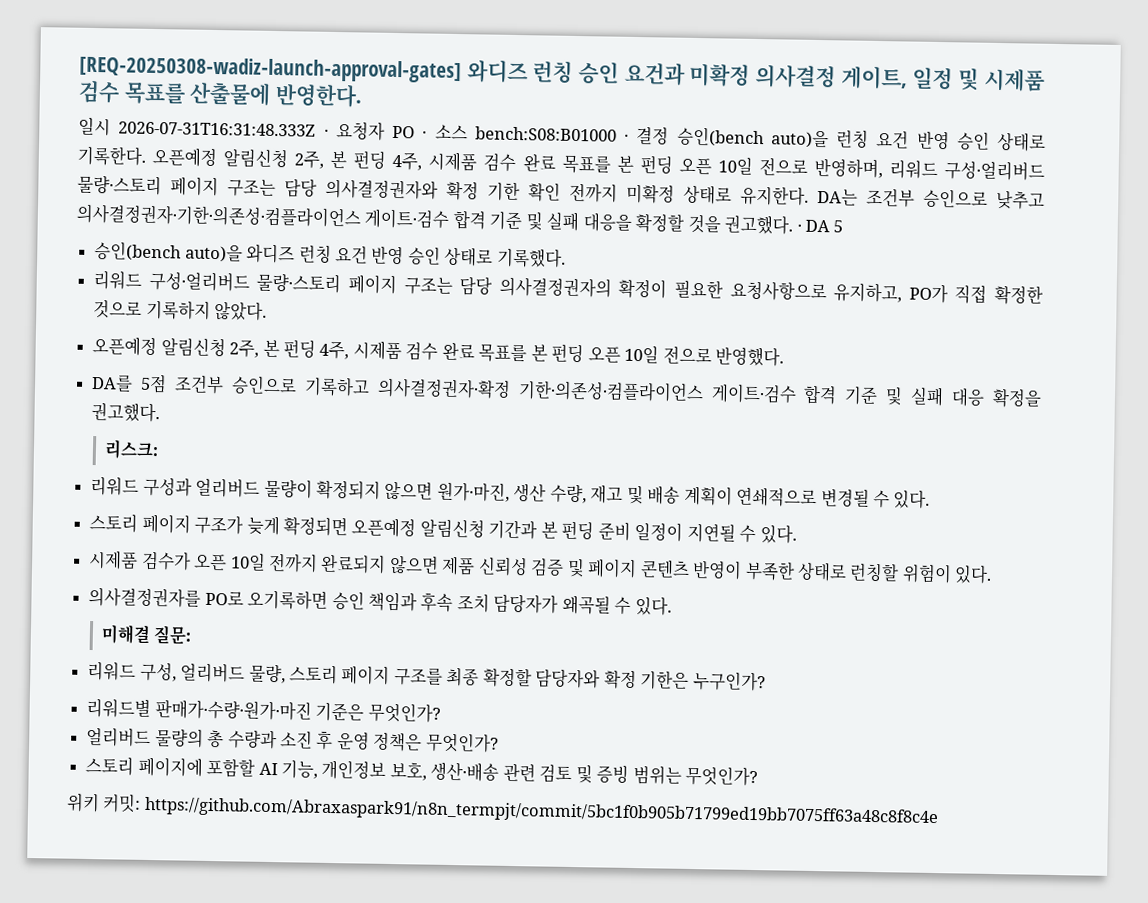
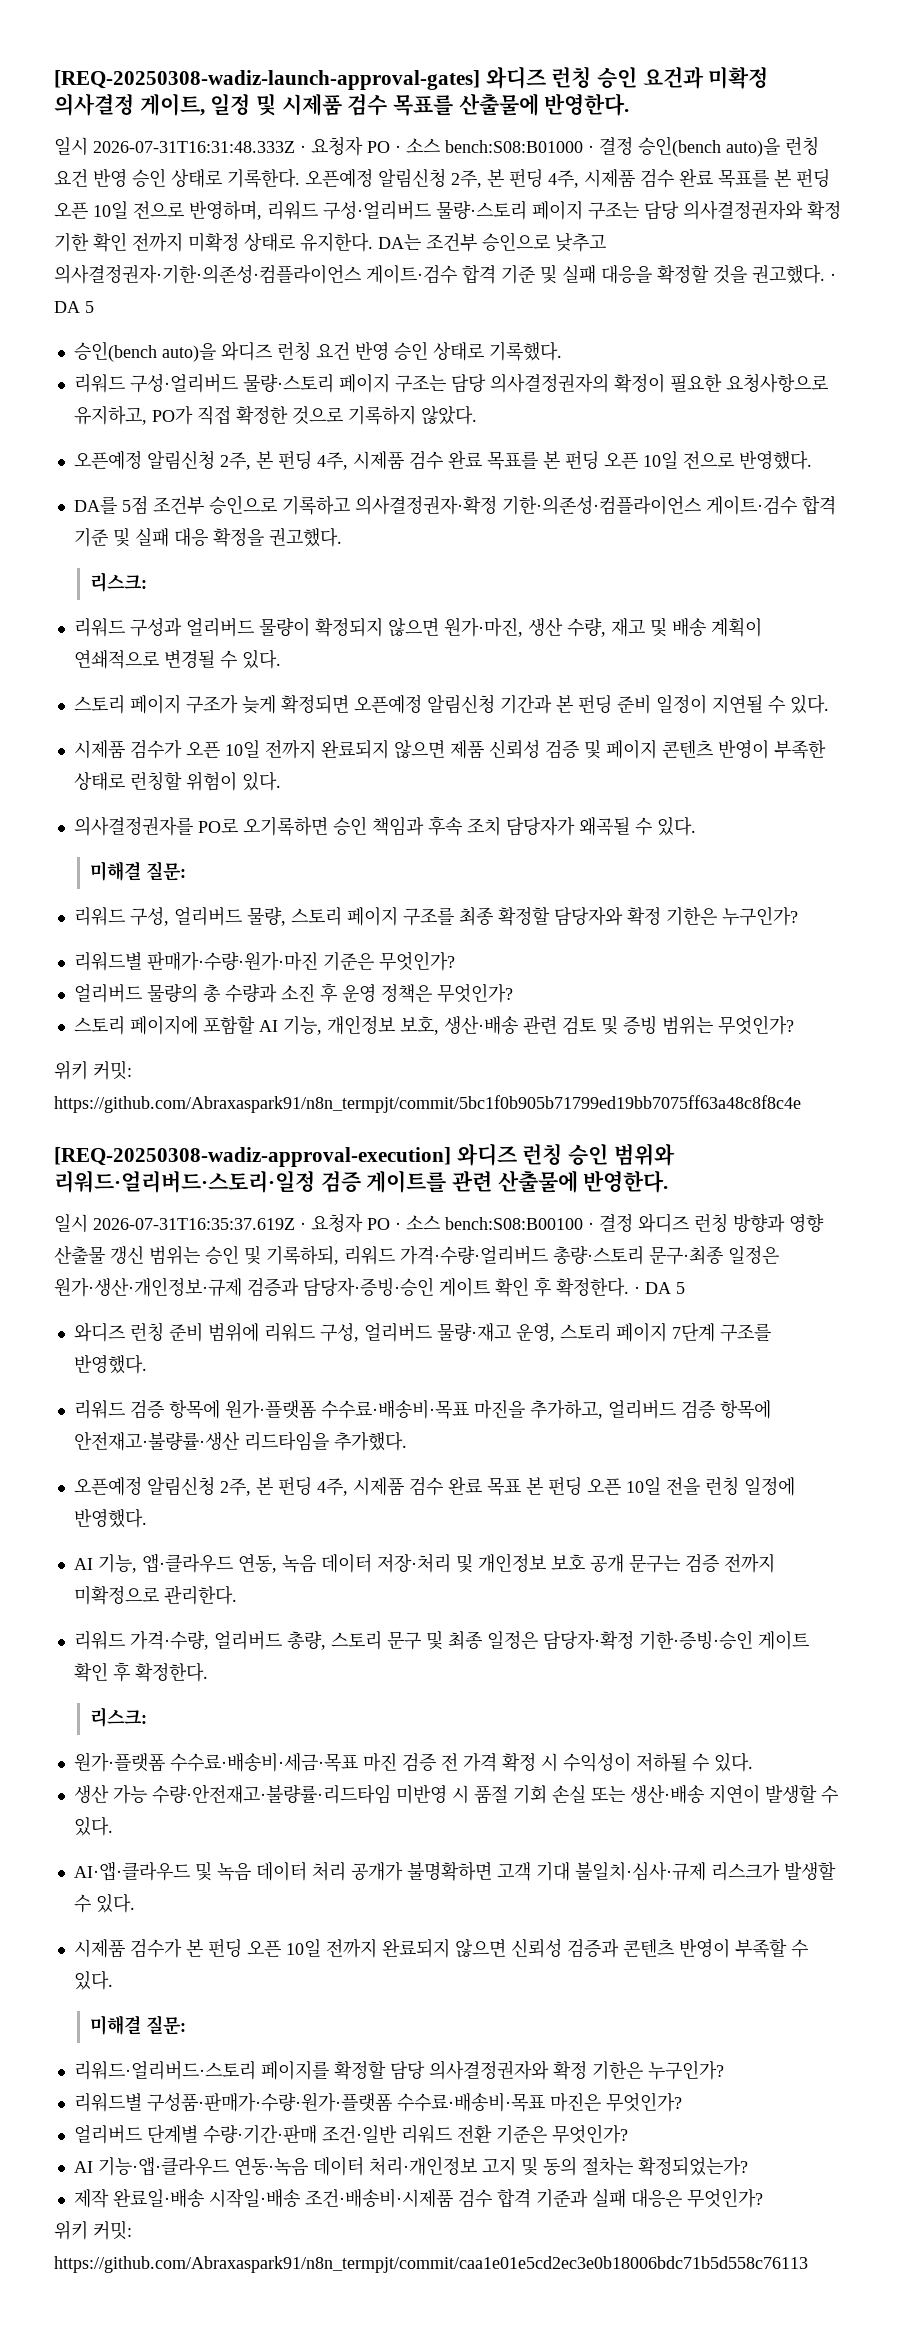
+ [REQ-20250308-wadiz-approval-execution] 와디즈 런칭 승인 범위와 리워드·얼리버드·스토리·일정 검증 게이트를 관련 산출물에 반영한다.
+ 일시 2026-07-31T16:35:37.619Z · 요청자 PO · 소스 bench:S08:B00100 · 결정 와디즈 런칭 방향과 영향 산출물 갱신 범위는 승인 및 기록하되, 리워드 가격·수량·얼리버드 총량·스토리 문구·최종 일정은 원가·생산·개인정보·규제 검증과 담당자·증빙·승인 게이트 확인 후 확정한다. · DA 5
+ 와디즈 런칭 준비 범위에 리워드 구성, 얼리버드 물량·재고 운영, 스토리 페이지 7단계 구조를 반영했다.
+ 리워드 검증 항목에 원가·플랫폼 수수료·배송비·목표 마진을 추가하고, 얼리버드 검증 항목에 안전재고·불량률·생산 리드타임을 추가했다.
+ 오픈예정 알림신청 2주, 본 펀딩 4주, 시제품 검수 완료 목표 본 펀딩 오픈 10일 전을 런칭 일정에 반영했다.
+ AI 기능, 앱·클라우드 연동, 녹음 데이터 저장·처리 및 개인정보 보호 공개 문구는 검증 전까지 미확정으로 관리한다.
+ 리워드 가격·수량, 얼리버드 총량, 스토리 문구 및 최종 일정은 담당자·확정 기한·증빙·승인 게이트 확인 후 확정한다.
+ 리스크:
+ 원가·플랫폼 수수료·배송비·세금·목표 마진 검증 전 가격 확정 시 수익성이 저하될 수 있다.
+ 생산 가능 수량·안전재고·불량률·리드타임 미반영 시 품절 기회 손실 또는 생산·배송 지연이 발생할 수 있다.
+ AI·앱·클라우드 및 녹음 데이터 처리 공개가 불명확하면 고객 기대 불일치·심사·규제 리스크가 발생할 수 있다.
+ 시제품 검수가 본 펀딩 오픈 10일 전까지 완료되지 않으면 신뢰성 검증과 콘텐츠 반영이 부족할 수 있다.
+ 미해결 질문:
+ 리워드·얼리버드·스토리 페이지를 확정할 담당 의사결정권자와 확정 기한은 누구인가?
+ 리워드별 구성품·판매가·수량·원가·플랫폼 수수료·배송비·목표 마진은 무엇인가?
+ 얼리버드 단계별 수량·기간·판매 조건·일반 리워드 전환 기준은 무엇인가?
+ AI 기능·앱·클라우드 연동·녹음 데이터 처리·개인정보 고지 및 동의 절차는 확정되었는가?
+ 제작 완료일·배송 시작일·배송 조건·배송비·시제품 검수 합격 기준과 실패 대응은 무엇인가?
+ 위키 커밋: https://github.com/Abraxaspark91/n8n_termpjt/commit/caa1e01e5cd2ec3e0b18006bdc71b5d558c76113

